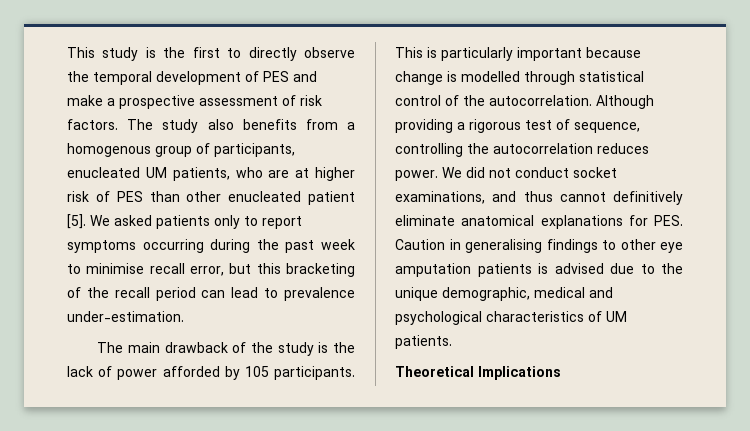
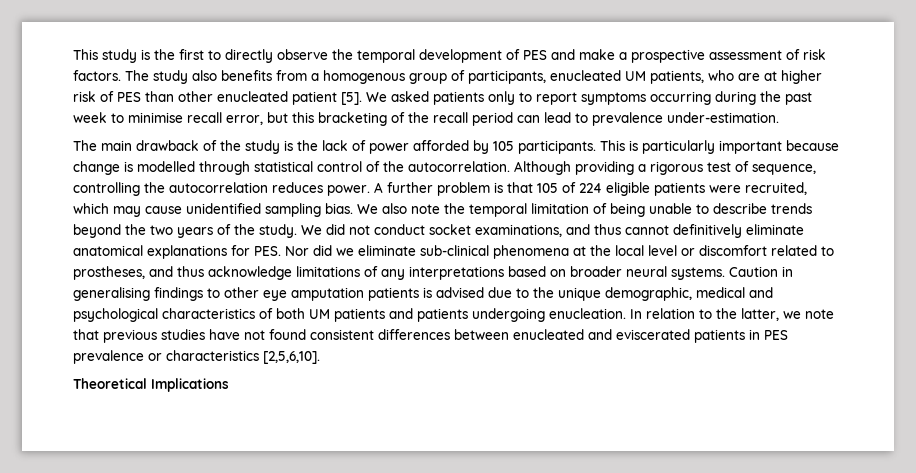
+ A further problem is that 105 of 224 eligible patients were recruited, which may cause unidentified sampling bias. We also note the temporal limitation of being unable to describe trends beyond the two years of the study.
- We did not conduct socket examinations, and thus cannot definitively eliminate anatomical explanations for PES. Caution in generalising findings to other eye amputation patients is advised due to the unique demographic, medical and psychological characteristics of UM patients.
+ We did not conduct socket examinations, and thus cannot definitively eliminate anatomical explanations for PES. Nor did we eliminate sub-clinical phenomena at the local level or discomfort related to prostheses, and thus acknowledge limitations of any interpretations based on broader neural systems. Caution in generalising findings to other eye amputation patients is advised due to the unique demographic, medical and psychological characteristics of both UM patients and patients undergoing enucleation. In relation to the latter, we note that previous studies have not found consistent differences between enucleated and eviscerated patients in PES prevalence or characteristics [2,5,6,10].

